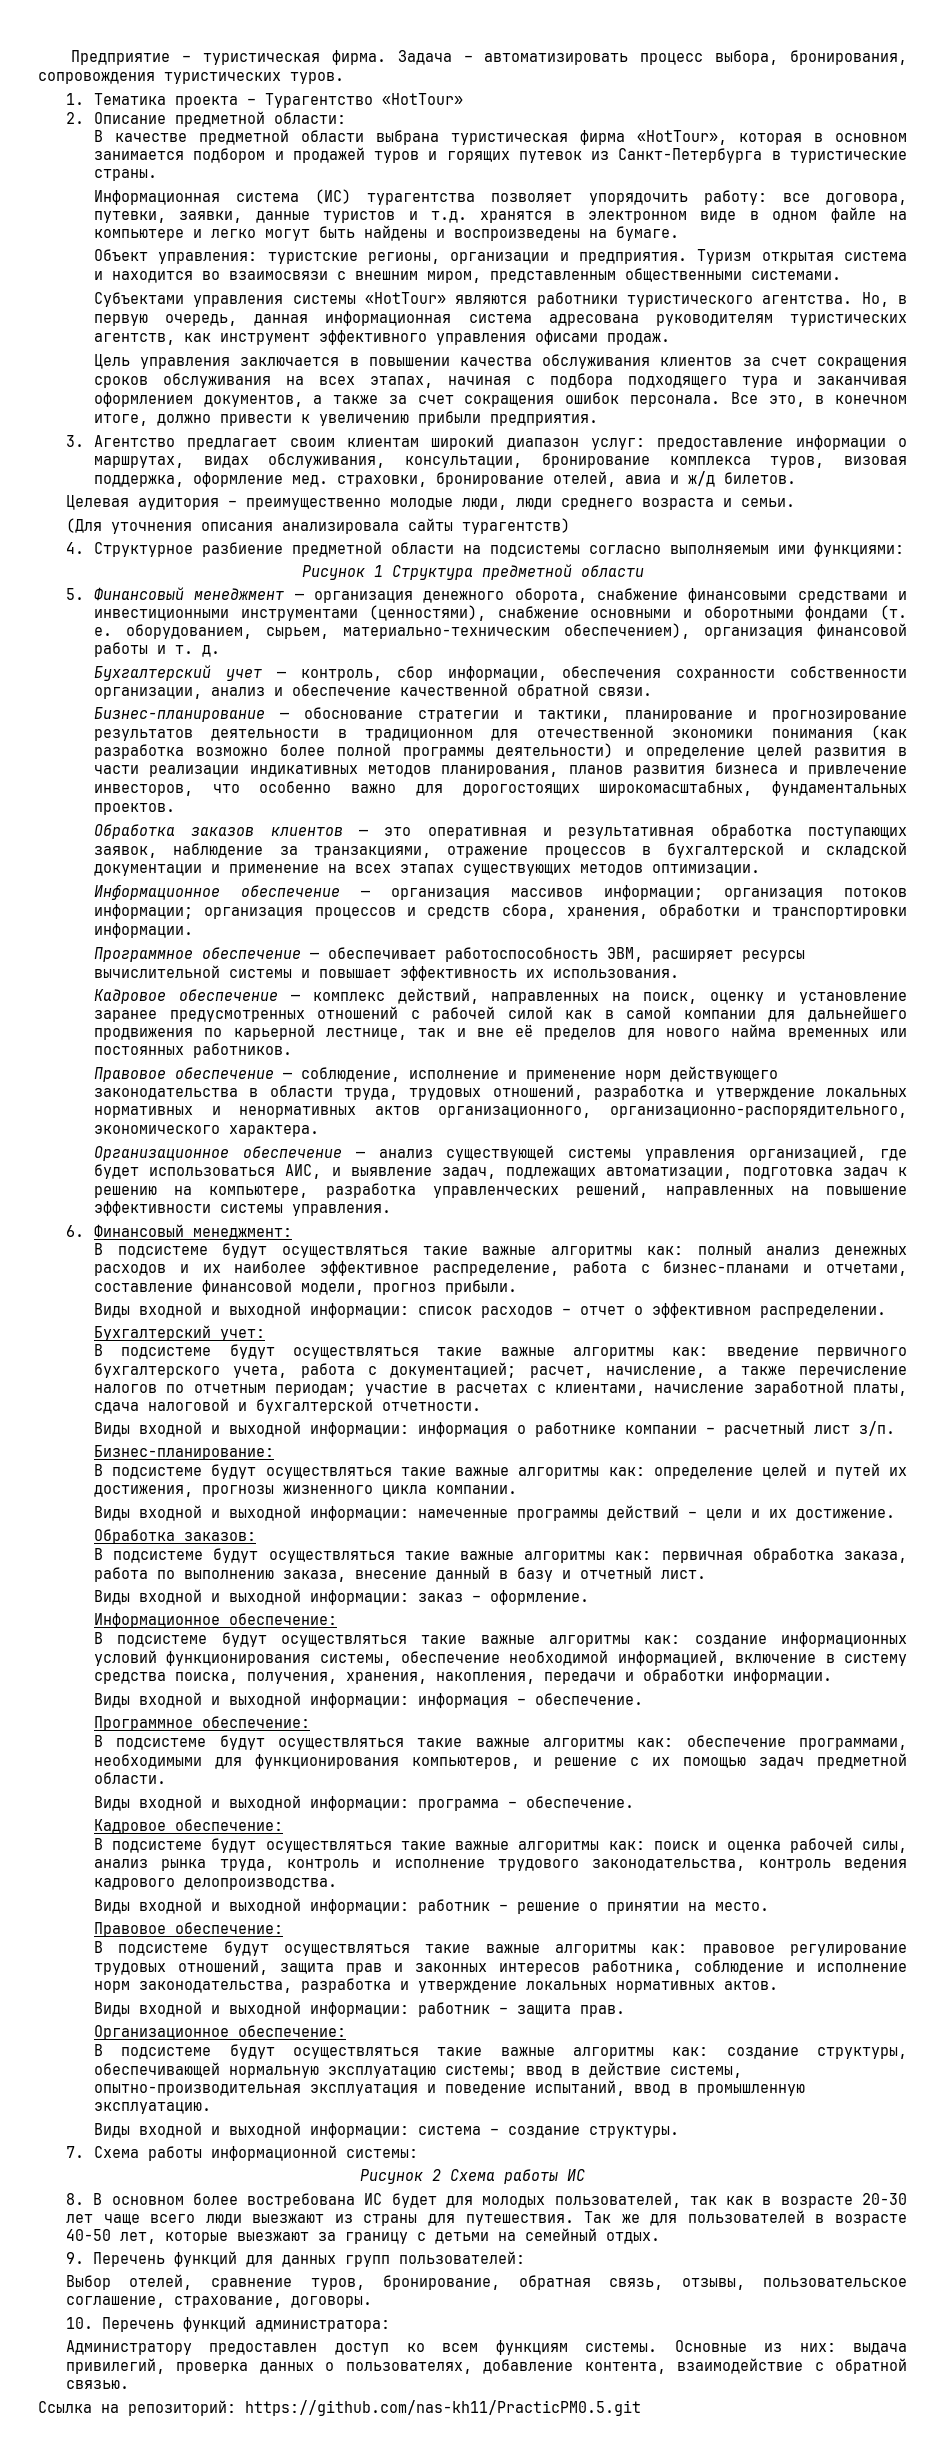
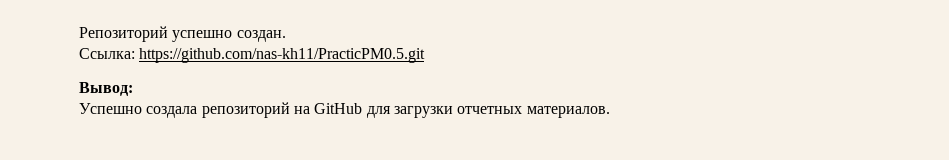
- Предприятие – туристическая фирма. Задача – автоматизировать процесс выбора, бронирования, сопровождения туристических туров.
- 1. Тематика проекта – Турагентство «HotTour»
- 2. Описание предметной области:
- В качестве предметной области выбрана туристическая фирма «HotTour», которая в основном занимается подбором и продажей туров и горящих путевок из Санкт-Петербурга в туристические страны.
- Информационная система (ИС) турагентства позволяет упорядочить работу: все договора, путевки, заявки, данные туристов и т.д. хранятся в электронном виде в одном файле на компьютере и легко могут быть найдены и воспроизведены на бумаге.
- Объект управления: туристские регионы, организации и предприятия. Туризм открытая система и находится во взаимосвязи с внешним миром, представленным общественными системами.
- Субъектами управления системы «HotTour» являются работники туристического агентства. Но, в первую очередь, данная информационная система адресована руководителям туристических агентств, как инструмент эффективного управления офисами продаж.
- Цель управления заключается в повышении качества обслуживания клиентов за счет сокращения сроков обслуживания на всех этапах, начиная с подбора подходящего тура и заканчивая оформлением документов, а также за счет сокращения ошибок персонала. Все это, в конечном итоге, должно привести к увеличению прибыли предприятия.
- 3. Агентство предлагает своим клиентам широкий диапазон услуг: предоставление информации о маршрутах, видах обслуживания, консультации, бронирование комплекса туров, визовая поддержка, оформление мед. страховки, бронирование отелей, авиа и ж/д билетов.
- Целевая аудитория – преимущественно молодые люди, люди среднего возраста и семьи.
- (Для уточнения описания анализировала сайты турагентств)
- 4. Структурное разбиение предметной области на подсистемы согласно выполняемым ими функциями:
- Рисунок 1 Структура предметной области
- 5. Финансовый менеджмент — организация денежного оборота, снабжение финансовыми средствами и инвестиционными инструментами (ценностями), снабжение основными и оборотными фондами (т. е. оборудованием, сырьем, материально-техническим обеспечением), организация финансовой работы и т. д.
- Бухгалтерский учет — контроль, сбор информации, обеспечения сохранности собственности организации, анализ и обеспечение качественной обратной связи.
- Бизнес-планирование — обоснование стратегии и тактики, планирование и прогнозирование результатов деятельности в традиционном для отечественной экономики понимания (как разработка возможно более полной программы деятельности) и определение целей развития в части реализации индикативных методов планирования, планов развития бизнеса и привлечение инвесторов, что особенно важно для дорогостоящих широкомасштабных, фундаментальных проектов.
- Обработка заказов клиентов — это оперативная и результативная обработка поступающих заявок, наблюдение за транзакциями, отражение процессов в бухгалтерской и складской документации и применение на всех этапах существующих методов оптимизации.
- Информационное обеспечение — организация массивов информации; организация потоков информации; организация процессов и средств сбора, хранения, обработки и транспортировки информации.
- Программное обеспечение — обеспечивает работоспособность ЭВМ, расширяет ресурсы вычислительной системы и повышает эффективность их использования.
- Кадровое обеспечение — комплекс действий, направленных на поиск, оценку и установление заранее предусмотренных отношений с рабочей силой как в самой компании для дальнейшего продвижения по карьерной лестнице, так и вне её пределов для нового найма временных или постоянных работников.
- Правовое обеспечение — соблюдение, исполнение и применение норм действующего законодательства в области труда, трудовых отношений, разработка и утверждение локальных нормативных и ненормативных актов организационного, организационно-распорядительного, экономического характера.
- Организационное обеспечение — анализ существующей системы управления организацией, где будет использоваться АИС, и выявление задач, подлежащих автоматизации, подготовка задач к решению на компьютере, разработка управленческих решений, направленных на повышение эффективности системы управления.
- 6. Финансовый менеджмент:
- В подсистеме будут осуществляться такие важные алгоритмы как: полный анализ денежных расходов и их наиболее эффективное распределение, работа с бизнес-планами и отчетами, составление финансовой модели, прогноз прибыли.
- Виды входной и выходной информации: список расходов – отчет о эффективном распределении.
- Бухгалтерский учет:
- В подсистеме будут осуществляться такие важные алгоритмы как: введение первичного бухгалтерского учета, работа с документацией; расчет, начисление, а также перечисление налогов по отчетным периодам; участие в расчетах с клиентами, начисление заработной платы, сдача налоговой и бухгалтерской отчетности.
- Виды входной и выходной информации: информация о работнике компании – расчетный лист з/п.
- Бизнес-планирование:
- В подсистеме будут осуществляться такие важные алгоритмы как: определение целей и путей их достижения, прогнозы жизненного цикла компании.
- Виды входной и выходной информации: намеченные программы действий – цели и их достижение.
- Обработка заказов:
- В подсистеме будут осуществляться такие важные алгоритмы как: первичная обработка заказа, работа по выполнению заказа, внесение данный в базу и отчетный лист.
- Виды входной и выходной информации: заказ – оформление.
- Информационное обеспечение:
- В подсистеме будут осуществляться такие важные алгоритмы как: создание информационных условий функционирования системы, обеспечение необходимой информацией, включение в систему средства поиска, получения, хранения, накопления, передачи и обработки информации.
- Виды входной и выходной информации: информация – обеспечение.
- Программное обеспечение:
- В подсистеме будут осуществляться такие важные алгоритмы как: обеспечение программами, необходимыми для функционирования компьютеров, и решение с их помощью задач предметной области.
- Виды входной и выходной информации: программа – обеспечение.
- Кадровое обеспечение:
- В подсистеме будут осуществляться такие важные алгоритмы как: поиск и оценка рабочей силы, анализ рынка труда, контроль и исполнение трудового законодательства, контроль ведения кадрового делопроизводства.
- Виды входной и выходной информации: работник – решение о принятии на место.
- Правовое обеспечение:
- В подсистеме будут осуществляться такие важные алгоритмы как: правовое регулирование трудовых отношений, защита прав и законных интересов работника, соблюдение и исполнение норм законодательства, разработка и утверждение локальных нормативных актов.
- Виды входной и выходной информации: работник – защита прав.
- Организационное обеспечение:
- В подсистеме будут осуществляться такие важные алгоритмы как: создание структуры, обеспечивающей нормальную эксплуатацию системы; ввод в действие системы, опытно-производительная эксплуатация и поведение испытаний, ввод в промышленную эксплуатацию.
- Виды входной и выходной информации: система – создание структуры.
- 7. Схема работы информационной системы:
- Рисунок 2 Схема работы ИС
- 8. В основном более востребована ИС будет для молодых пользователей, так как в возрасте 20-30 лет чаще всего люди выезжают из страны для путешествия. Так же для пользователей в возрасте 40-50 лет, которые выезжают за границу с детьми на семейный отдых.
- 9. Перечень функций для данных групп пользователей:
- Выбор отелей, сравнение туров, бронирование, обратная связь, отзывы, пользовательское соглашение, страхование, договоры.
- 10. Перечень функций администратора:
- Администратору предоставлен доступ ко всем функциям системы. Основные из них: выдача привилегий, проверка данных о пользователях, добавление контента, взаимодействие с обратной связью.
- Ссылка на репозиторий: https://github.com/nas-kh11/PracticPM0.5.git
+ Репозиторий успешно создан.
+ Ссылка: https://github.com/nas-kh11/PracticPM0.5.git
+ Вывод:
+ Успешно создала репозиторий на GitHub для загрузки отчетных материалов.

